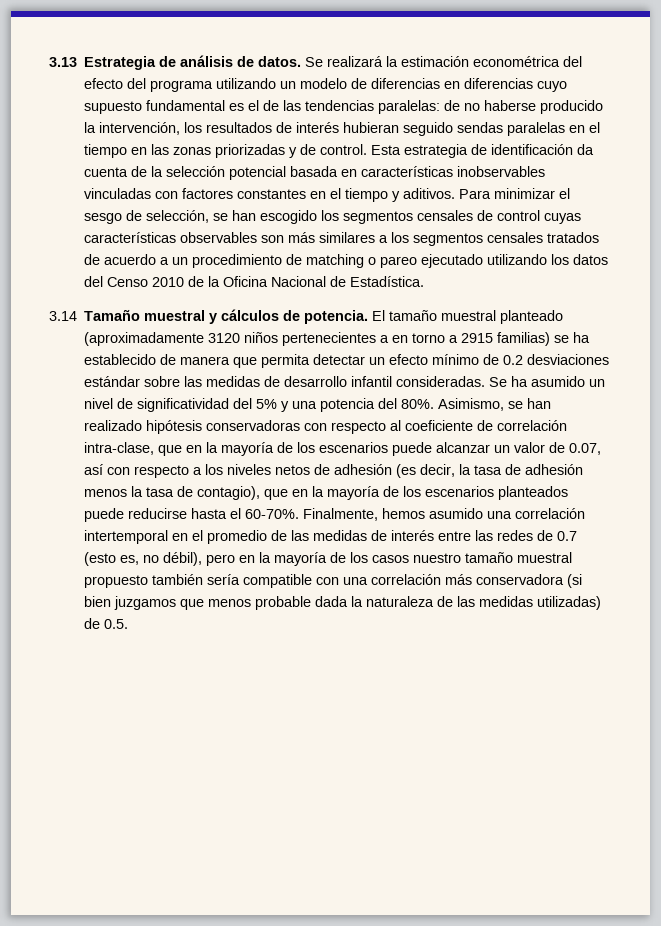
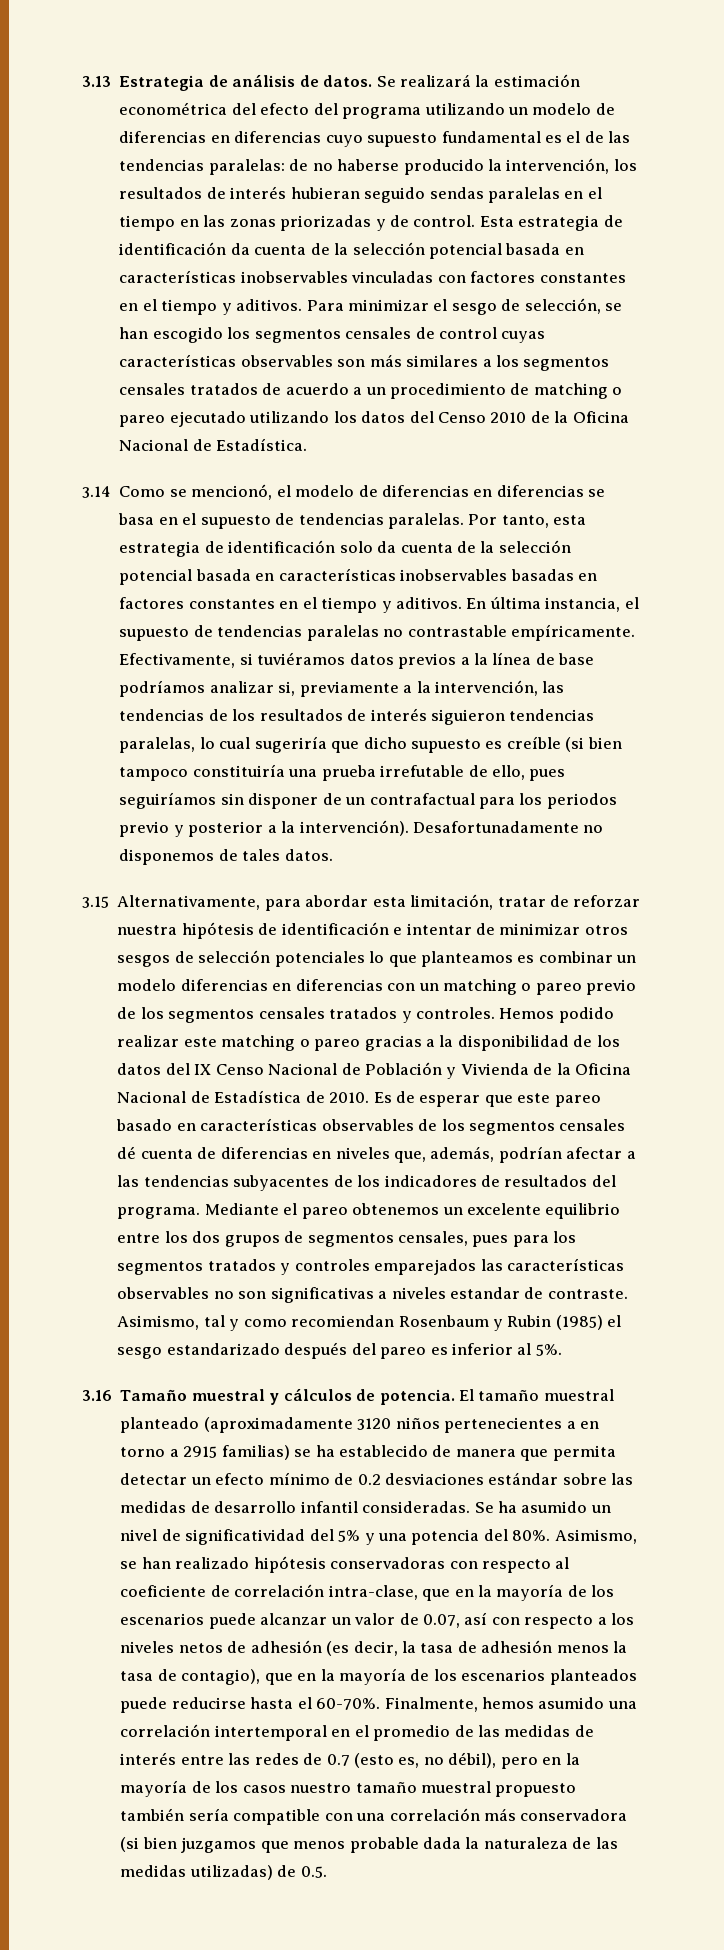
- 3.14 Tamaño muestral y cálculos de potencia.
+ 3.14 Como se mencionó, el modelo de diferencias en diferencias se basa en el supuesto de tendencias paralelas. Por tanto, esta estrategia de identificación solo da cuenta de la selección potencial basada en características inobservables basadas en factores constantes en el tiempo y aditivos. En última instancia, el supuesto de tendencias paralelas no contrastable empíricamente. Efectivamente, si tuviéramos datos previos a la línea de base podríamos analizar si, previamente a la intervención, las tendencias de los resultados de interés siguieron tendencias paralelas, lo cual sugeriría que dicho supuesto es creíble (si bien tampoco constituiría una prueba irrefutable de ello, pues seguiríamos sin disponer de un contrafactual para los periodos previo y posterior a la intervención). Desafortunadamente no disponemos de tales datos.
+ 3.15 Alternativamente, para abordar esta limitación, tratar de reforzar nuestra hipótesis de identificación e intentar de minimizar otros sesgos de selección potenciales lo que planteamos es combinar un modelo diferencias en diferencias con un matching o pareo previo de los segmentos censales tratados y controles. Hemos podido realizar este matching o pareo gracias a la disponibilidad de los datos del IX Censo Nacional de Población y Vivienda de la Oficina Nacional de Estadística de 2010. Es de esperar que este pareo basado en características observables de los segmentos censales dé cuenta de diferencias en niveles que, además, podrían afectar a las tendencias subyacentes de los indicadores de resultados del programa. Mediante el pareo obtenemos un excelente equilibrio entre los dos grupos de segmentos censales, pues para los segmentos tratados y controles emparejados las características observables no son significativas a niveles estandar de contraste. Asimismo, tal y como recomiendan Rosenbaum y Rubin (1985) el sesgo estandarizado después del pareo es inferior al 5%.
+ 3.16 Tamaño muestral y cálculos de potencia.

